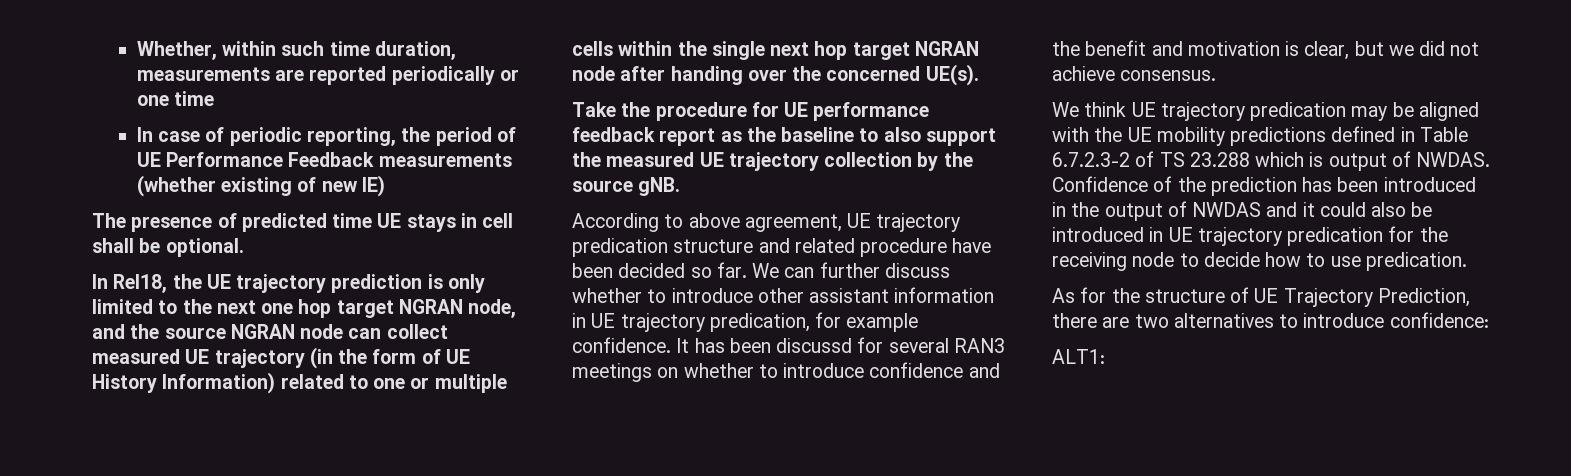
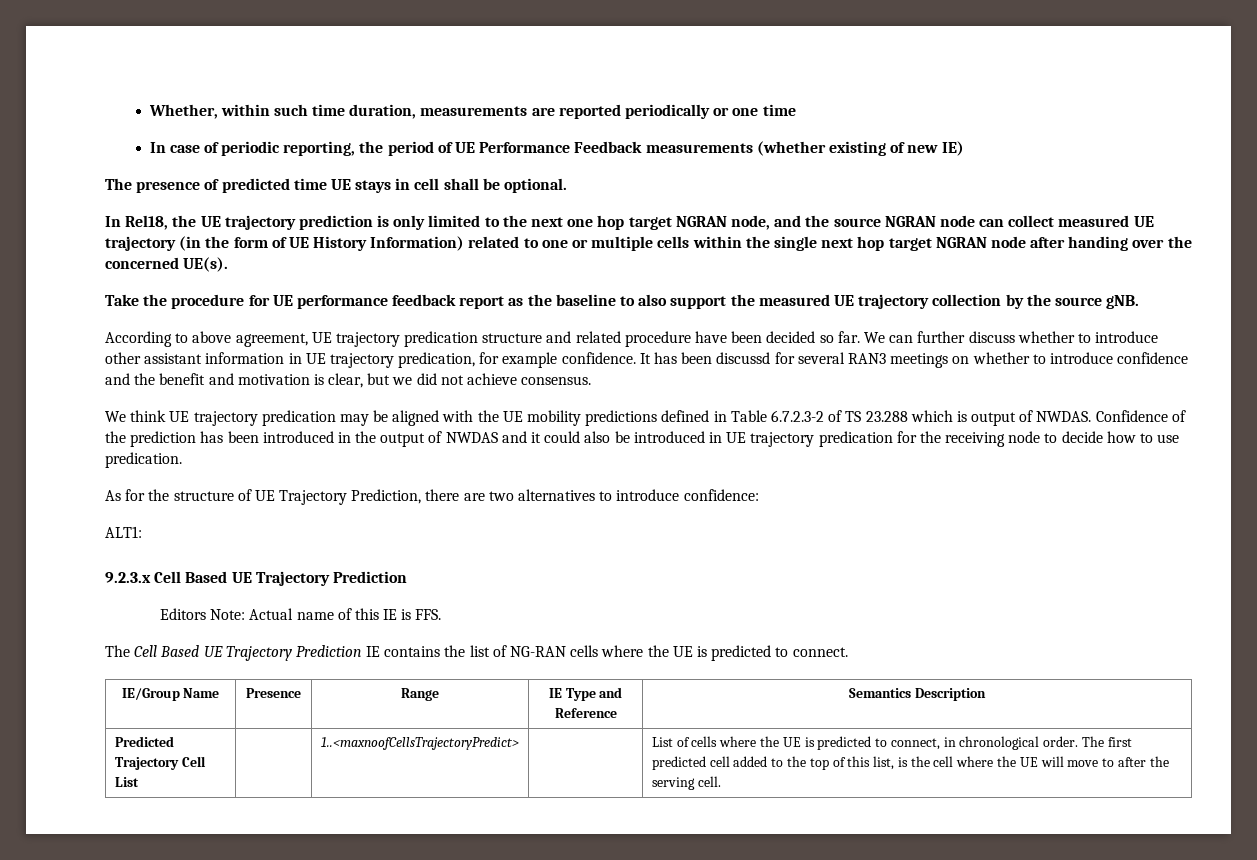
+ 9.2.3.x Cell Based UE Trajectory Prediction
+ Editors Note: Actual name of this IE is FFS.
+ The Cell Based UE Trajectory Prediction IE contains the list of NG-RAN cells where the UE is predicted to connect.
+ IE/Group Name | Presence | Range | IE Type and Reference | Semantics Description
+ Predicted Trajectory Cell List | | 1..<maxnoofCellsTrajectoryPredict> | | List of cells where the UE is predicted to connect, in chronological order. The first predicted cell added to the top of this list, is the cell where the UE will move to after the serving cell.

